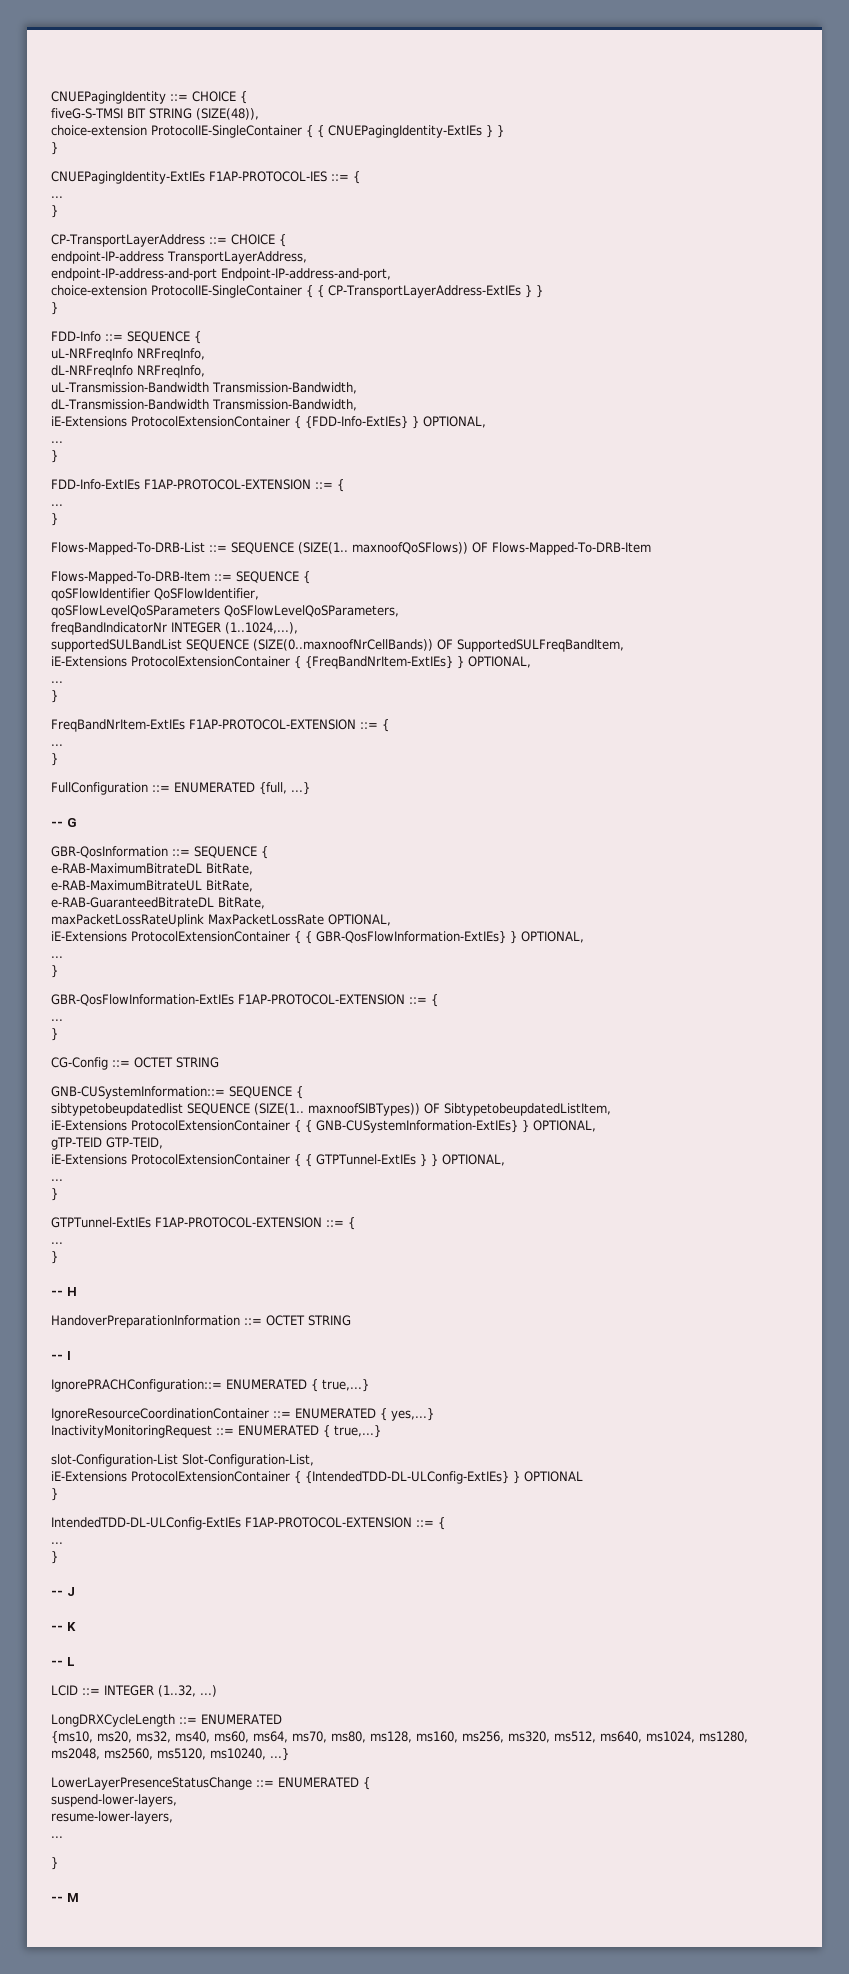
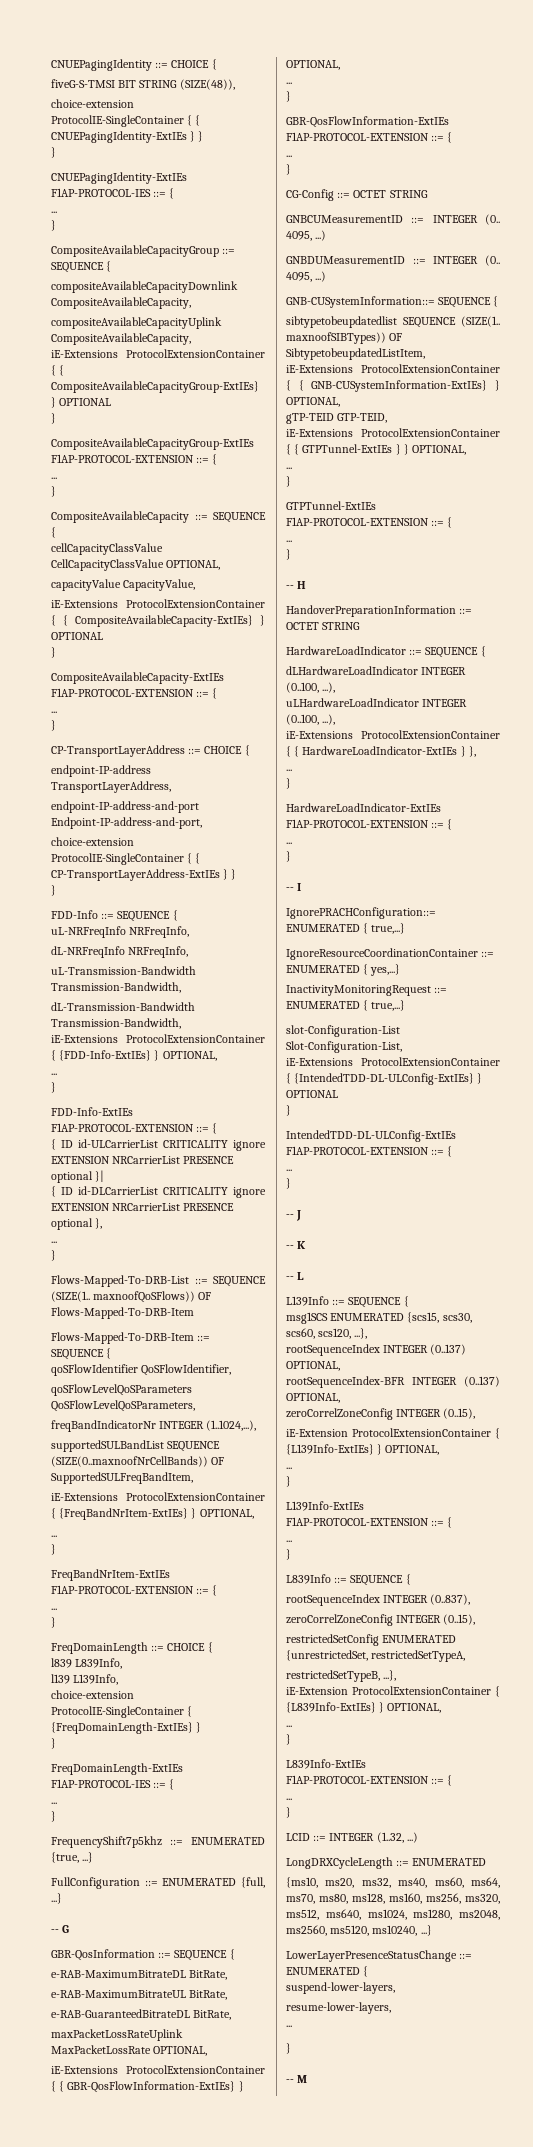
+ CompositeAvailableCapacityGroup ::= SEQUENCE {
+ compositeAvailableCapacityDownlink CompositeAvailableCapacity,
+ compositeAvailableCapacityUplink CompositeAvailableCapacity,
+ iE-Extensions ProtocolExtensionContainer { { CompositeAvailableCapacityGroup-ExtIEs} } OPTIONAL
+ }
+ CompositeAvailableCapacityGroup-ExtIEs F1AP-PROTOCOL-EXTENSION ::= {
+ ...
+ }
+ CompositeAvailableCapacity ::= SEQUENCE {
+ cellCapacityClassValue CellCapacityClassValue OPTIONAL,
+ capacityValue CapacityValue,
+ iE-Extensions ProtocolExtensionContainer { { CompositeAvailableCapacity-ExtIEs} } OPTIONAL
+ }
+ CompositeAvailableCapacity-ExtIEs F1AP-PROTOCOL-EXTENSION ::= {
+ ...
+ }
+ { ID id-ULCarrierList CRITICALITY ignore EXTENSION NRCarrierList PRESENCE optional }|
+ { ID id-DLCarrierList CRITICALITY ignore EXTENSION NRCarrierList PRESENCE optional },
+ FreqDomainLength ::= CHOICE {
+ l839 L839Info,
+ l139 L139Info,
+ choice-extension ProtocolIE-SingleContainer { {FreqDomainLength-ExtIEs} }
+ }
+ FreqDomainLength-ExtIEs F1AP-PROTOCOL-IES ::= {
+ ...
+ }
+ FrequencyShift7p5khz ::= ENUMERATED {true, ...}
+ GNBCUMeasurementID ::= INTEGER (0.. 4095, ...)
+ GNBDUMeasurementID ::= INTEGER (0.. 4095, ...)
+ HardwareLoadIndicator ::= SEQUENCE {
+ dLHardwareLoadIndicator INTEGER (0..100, ...),
+ uLHardwareLoadIndicator INTEGER (0..100, ...),
+ iE-Extensions ProtocolExtensionContainer { { HardwareLoadIndicator-ExtIEs } },
+ ...
+ }
+ HardwareLoadIndicator-ExtIEs F1AP-PROTOCOL-EXTENSION ::= {
+ ...
+ }
+ L139Info ::= SEQUENCE {
+ msg1SCS ENUMERATED {scs15, scs30, scs60, scs120, ...},
+ rootSequenceIndex INTEGER (0..137) OPTIONAL,
+ rootSequenceIndex-BFR INTEGER (0..137) OPTIONAL,
+ zeroCorrelZoneConfig INTEGER (0..15),
+ iE-Extension ProtocolExtensionContainer { {L139Info-ExtIEs} } OPTIONAL,
+ ...
+ }
+ L139Info-ExtIEs F1AP-PROTOCOL-EXTENSION ::= {
+ ...
+ }
+ L839Info ::= SEQUENCE {
+ rootSequenceIndex INTEGER (0..837),
+ zeroCorrelZoneConfig INTEGER (0..15),
+ restrictedSetConfig ENUMERATED {unrestrictedSet, restrictedSetTypeA,
+ restrictedSetTypeB, ...},
+ iE-Extension ProtocolExtensionContainer { {L839Info-ExtIEs} } OPTIONAL,
+ ...
+ }
+ L839Info-ExtIEs F1AP-PROTOCOL-EXTENSION ::= {
+ ...
+ }

